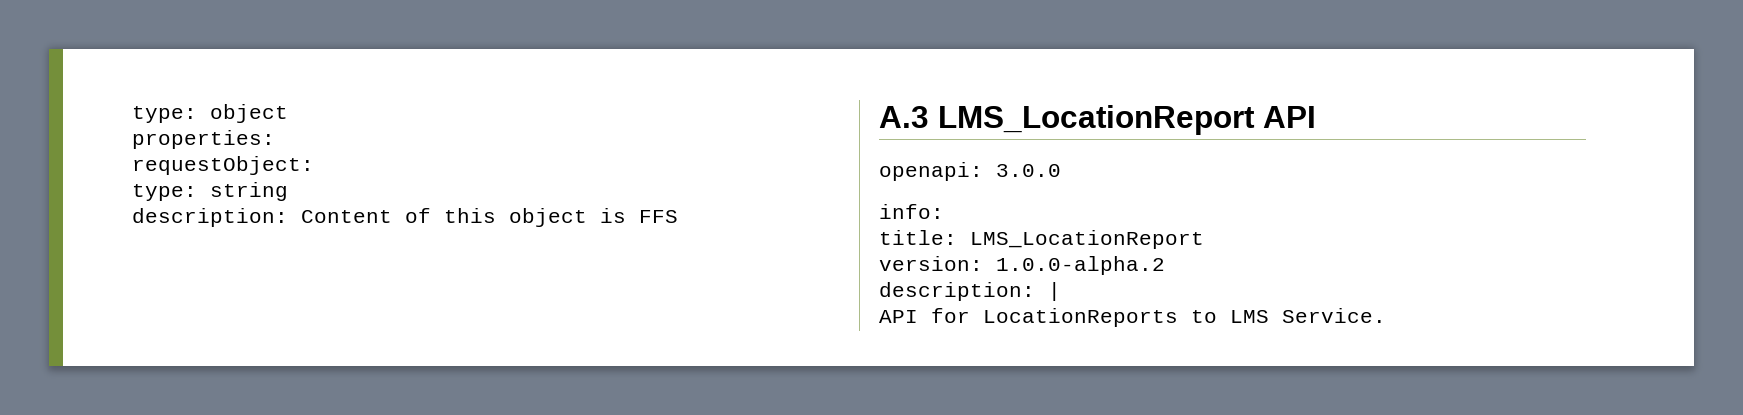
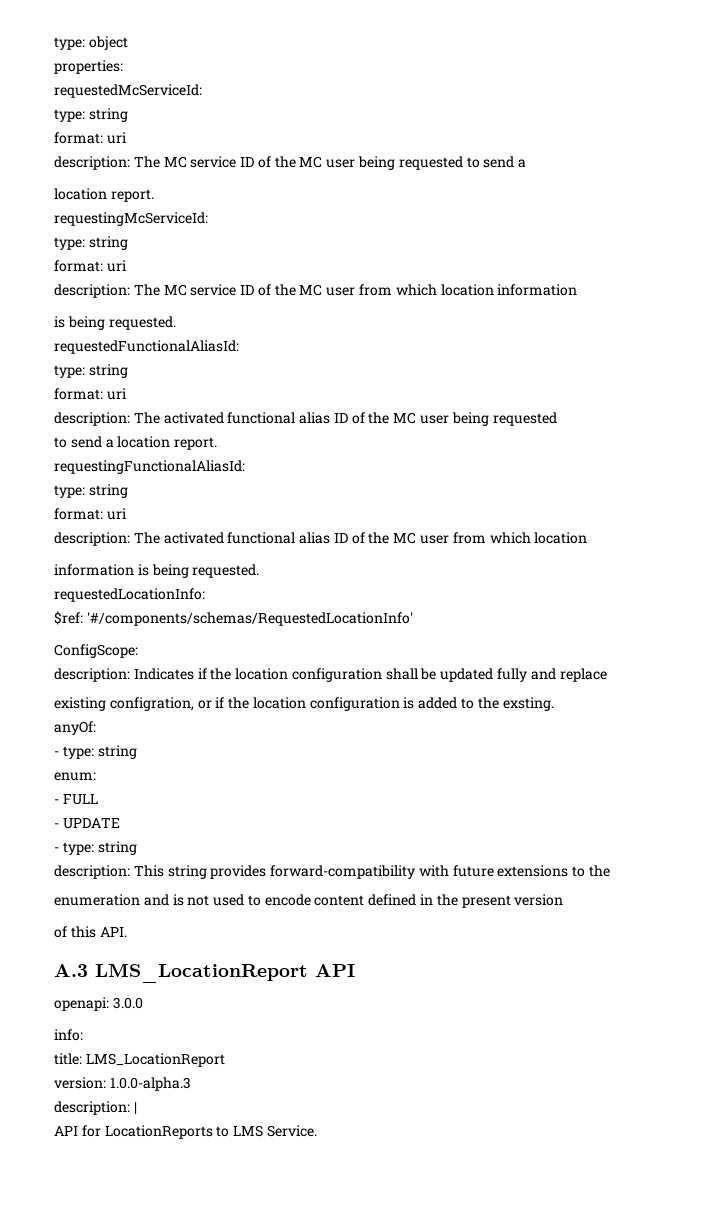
- requestObject:
+ requestedMcServiceId:
  type: string
- description: Content of this object is FFS
+ format: uri
+ description: The MC service ID of the MC user being requested to send a
+ location report.
+ requestingMcServiceId:
+ type: string
+ format: uri
+ description: The MC service ID of the MC user from which location information
+ is being requested.
+ requestedFunctionalAliasId:
+ type: string
+ format: uri
+ description: The activated functional alias ID of the MC user being requested
+ to send a location report.
+ requestingFunctionalAliasId:
+ type: string
+ format: uri
+ description: The activated functional alias ID of the MC user from which location
+ information is being requested.
+ requestedLocationInfo:
+ $ref: '#/components/schemas/RequestedLocationInfo'
+ ConfigScope:
+ description: Indicates if the location configuration shall be updated fully and replace
+ existing configration, or if the location configuration is added to the exsting.
+ anyOf:
+ - type: string
+ enum:
+ - FULL
+ - UPDATE
+ - type: string
+ description: This string provides forward-compatibility with future extensions to the
+ enumeration and is not used to encode content defined in the present version
+ of this API.
- version: 1.0.0-alpha.2
+ version: 1.0.0-alpha.3

